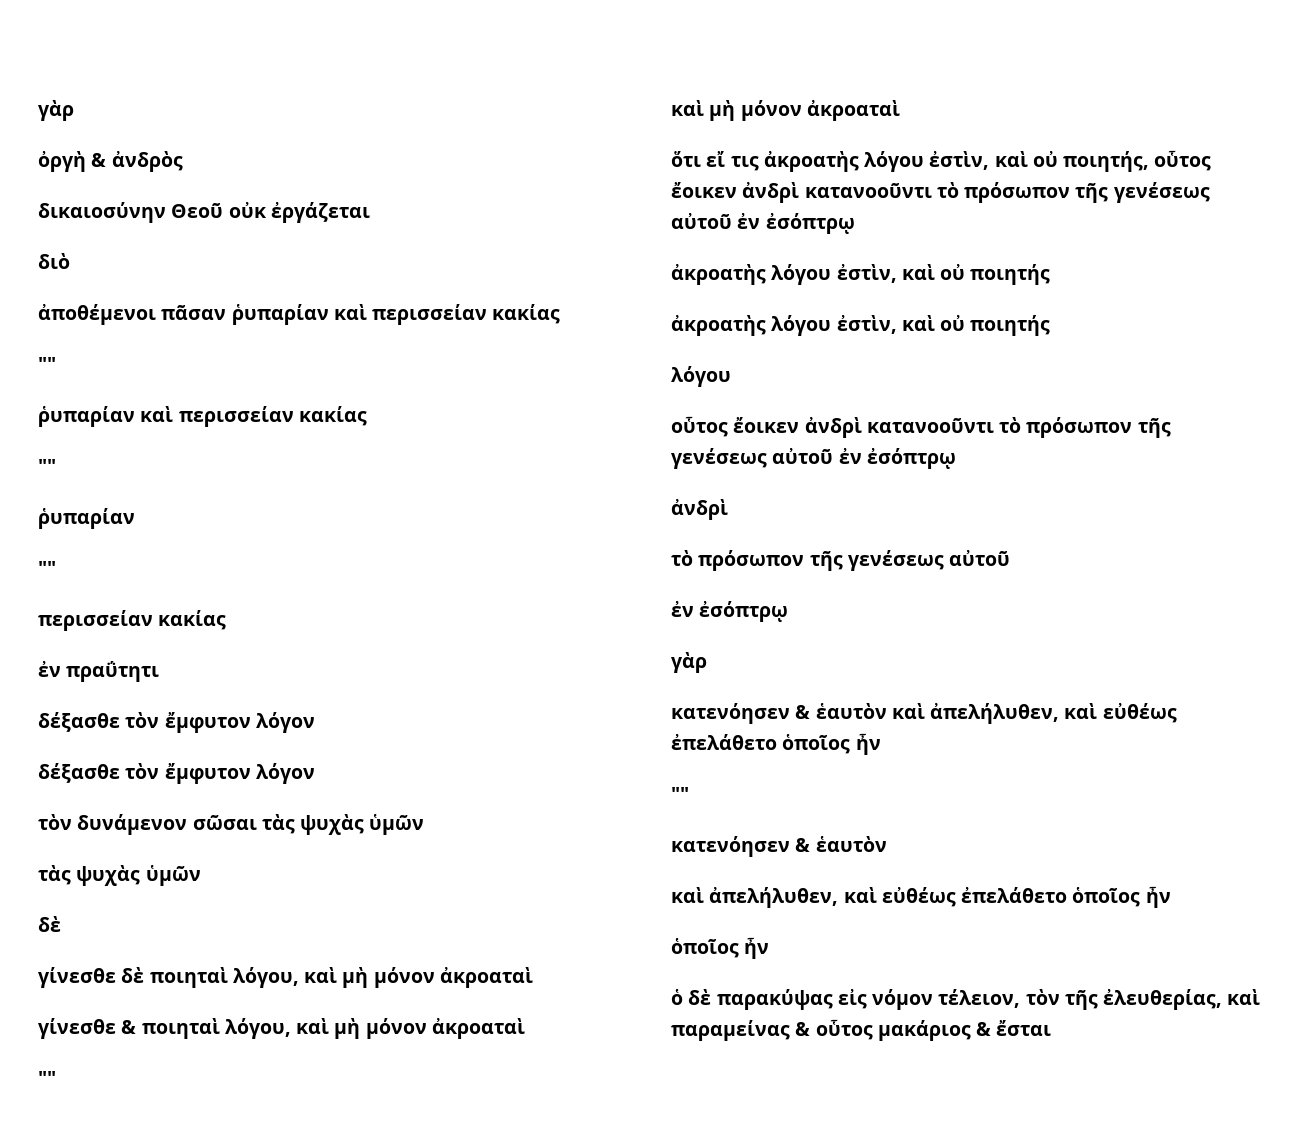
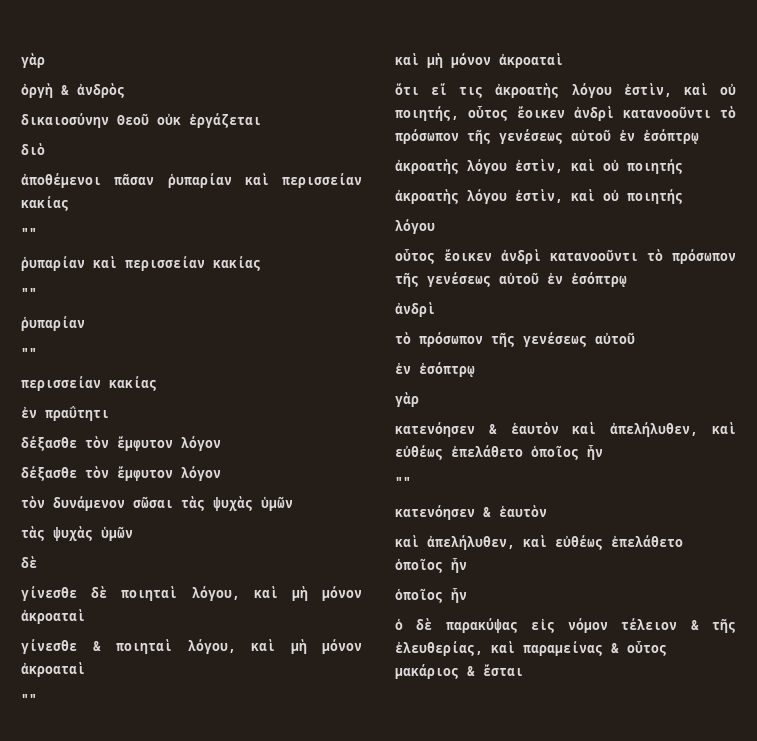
- ὁ δὲ παρακύψας εἰς νόμον τέλειον, τὸν τῆς ἐλευθερίας, καὶ παραμείνας & οὗτος μακάριος & ἔσται
+ ὁ δὲ παρακύψας εἰς νόμον τέλειον & τῆς ἐλευθερίας, καὶ παραμείνας & οὗτος μακάριος & ἔσται

